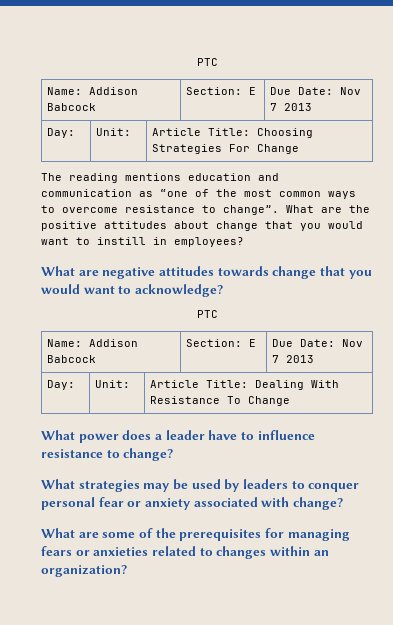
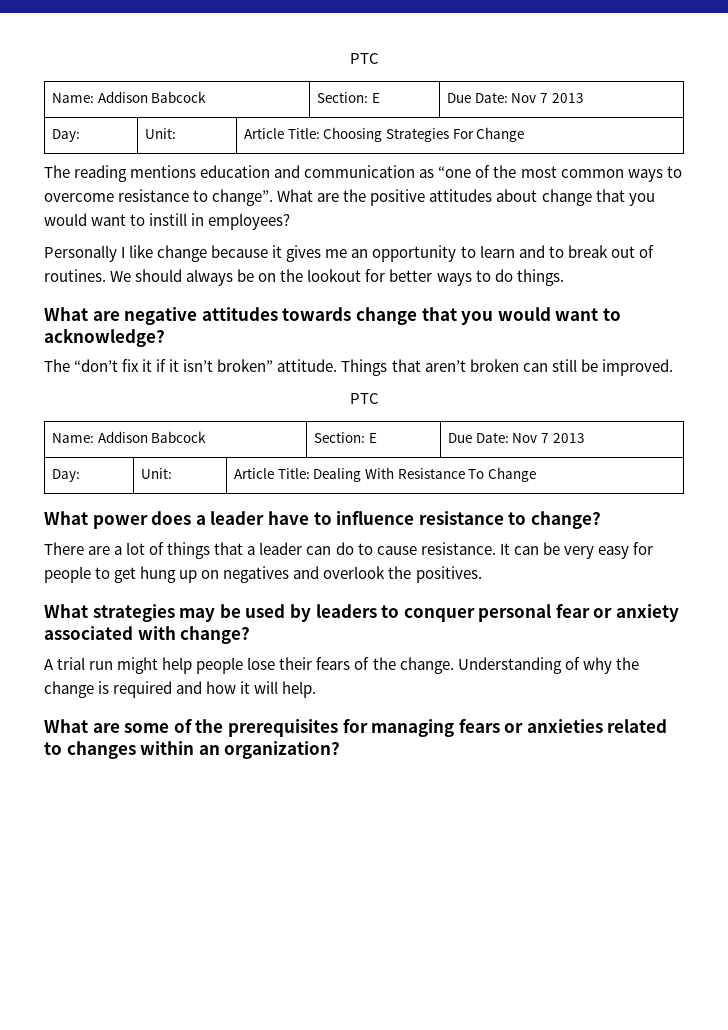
+ Personally I like change because it gives me an opportunity to learn and to break out of routines. We should always be on the lookout for better ways to do things.
+ The “don’t fix it if it isn’t broken” attitude. Things that aren’t broken can still be improved.
+ There are a lot of things that a leader can do to cause resistance. It can be very easy for people to get hung up on negatives and overlook the positives.
+ A trial run might help people lose their fears of the change. Understanding of why the change is required and how it will help.

